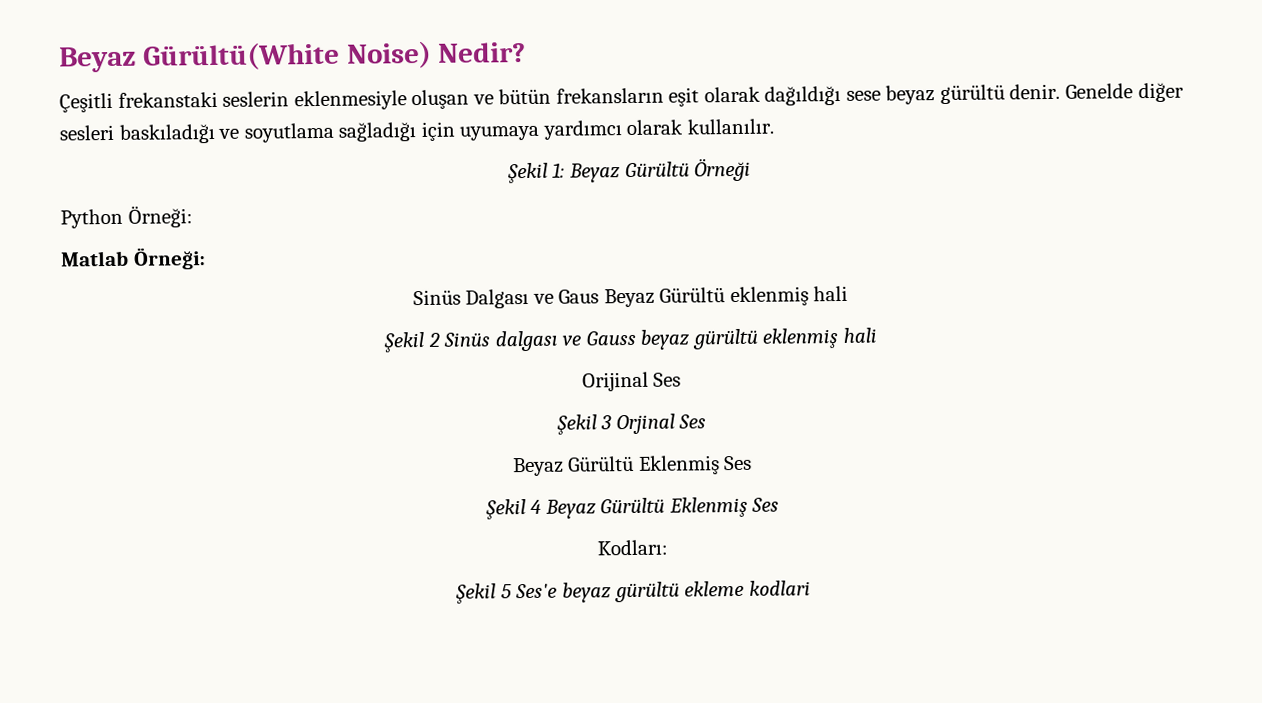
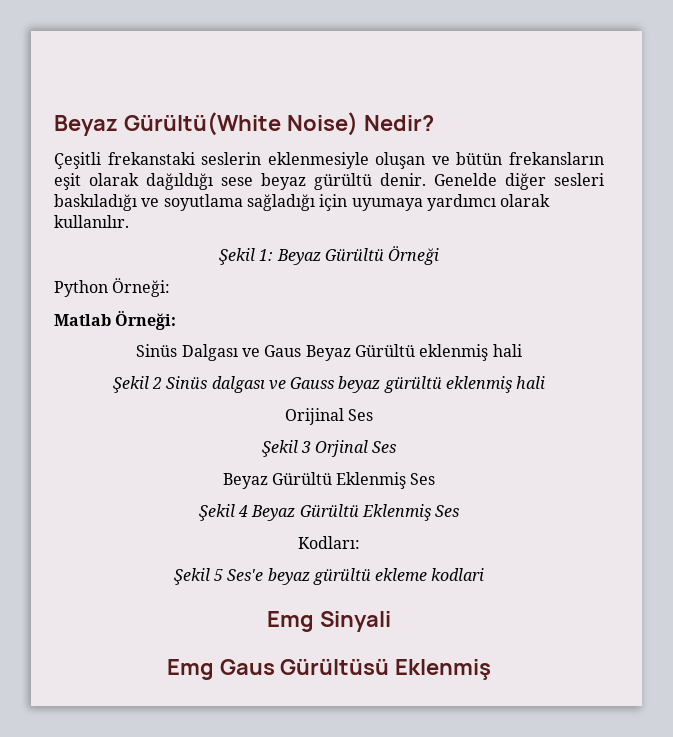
+ Emg Sinyali
+ Emg Gaus Gürültüsü Eklenmiş

